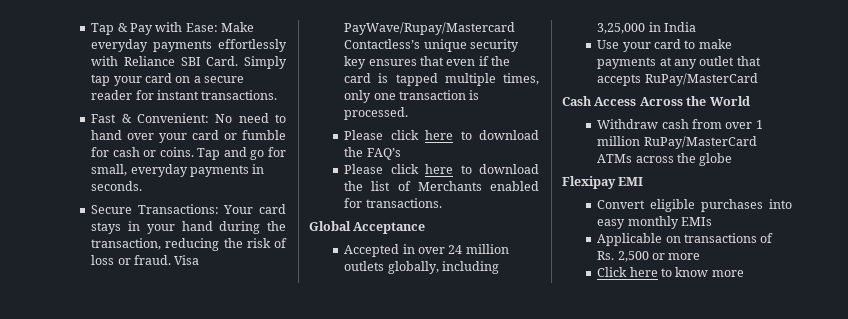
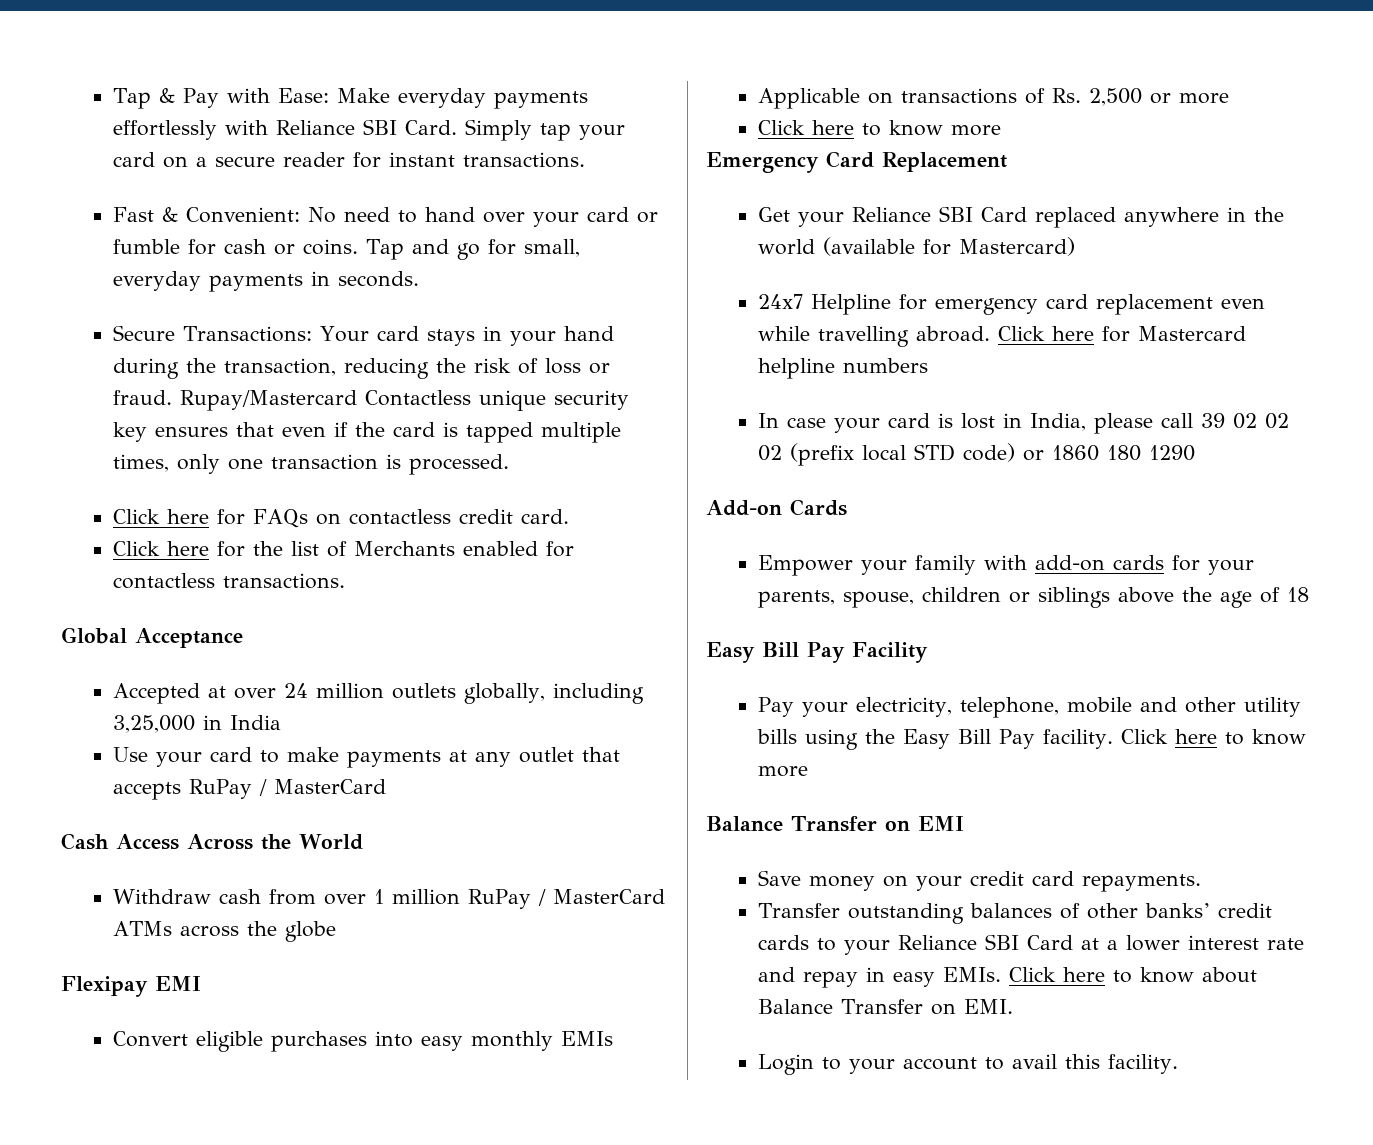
- Visa PayWave/Rupay/Mastercard Contactless’s unique security key ensures that even if the card is tapped multiple times, only one transaction is processed.
+ Rupay/Mastercard Contactless unique security key ensures that even if the card is tapped multiple times, only one transaction is processed.
- Please click here to download the FAQ’s
- Please click here to download the list of Merchants enabled for transactions.
+ Click here for FAQs on contactless credit card.
+ Click here for the list of Merchants enabled for contactless transactions.
- Accepted in over 24 million outlets globally, including 3,25,000 in India
+ Accepted at over 24 million outlets globally, including 3,25,000 in India
- Use your card to make payments at any outlet that accepts RuPay/MasterCard
+ Use your card to make payments at any outlet that accepts RuPay / MasterCard
- Withdraw cash from over 1 million RuPay/MasterCard ATMs across the globe
+ Withdraw cash from over 1 million RuPay / MasterCard ATMs across the globe
+ Emergency Card Replacement
+ Get your Reliance SBI Card replaced anywhere in the world (available for Mastercard)
+ 24x7 Helpline for emergency card replacement even while travelling abroad. Click here for Mastercard helpline numbers
+ In case your card is lost in India, please call 39 02 02 02 (prefix local STD code) or 1860 180 1290
+ Add-on Cards
+ Empower your family with add-on cards for your parents, spouse, children or siblings above the age of 18
+ Easy Bill Pay Facility
+ Pay your electricity, telephone, mobile and other utility bills using the Easy Bill Pay facility. Click here to know more
+ Balance Transfer on EMI
+ Save money on your credit card repayments.
+ Transfer outstanding balances of other banks’ credit cards to your Reliance SBI Card at a lower interest rate and repay in easy EMIs. Click here to know about Balance Transfer on EMI.
+ Login to your account to avail this facility.

